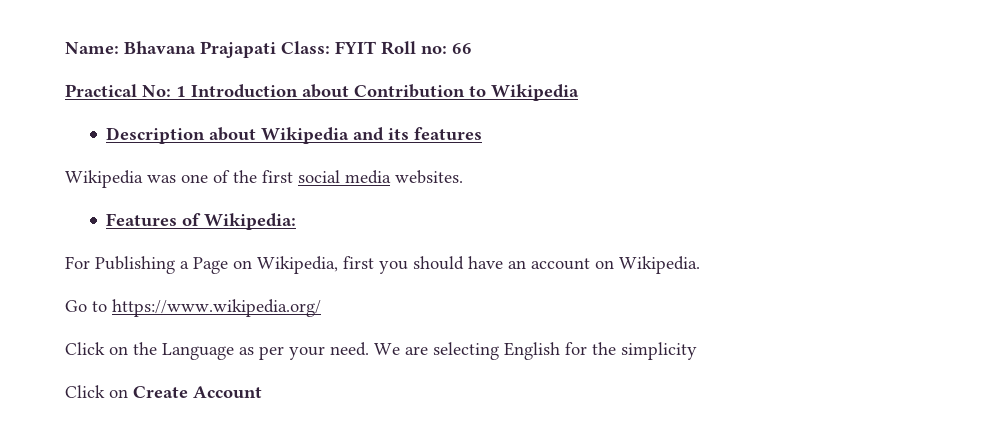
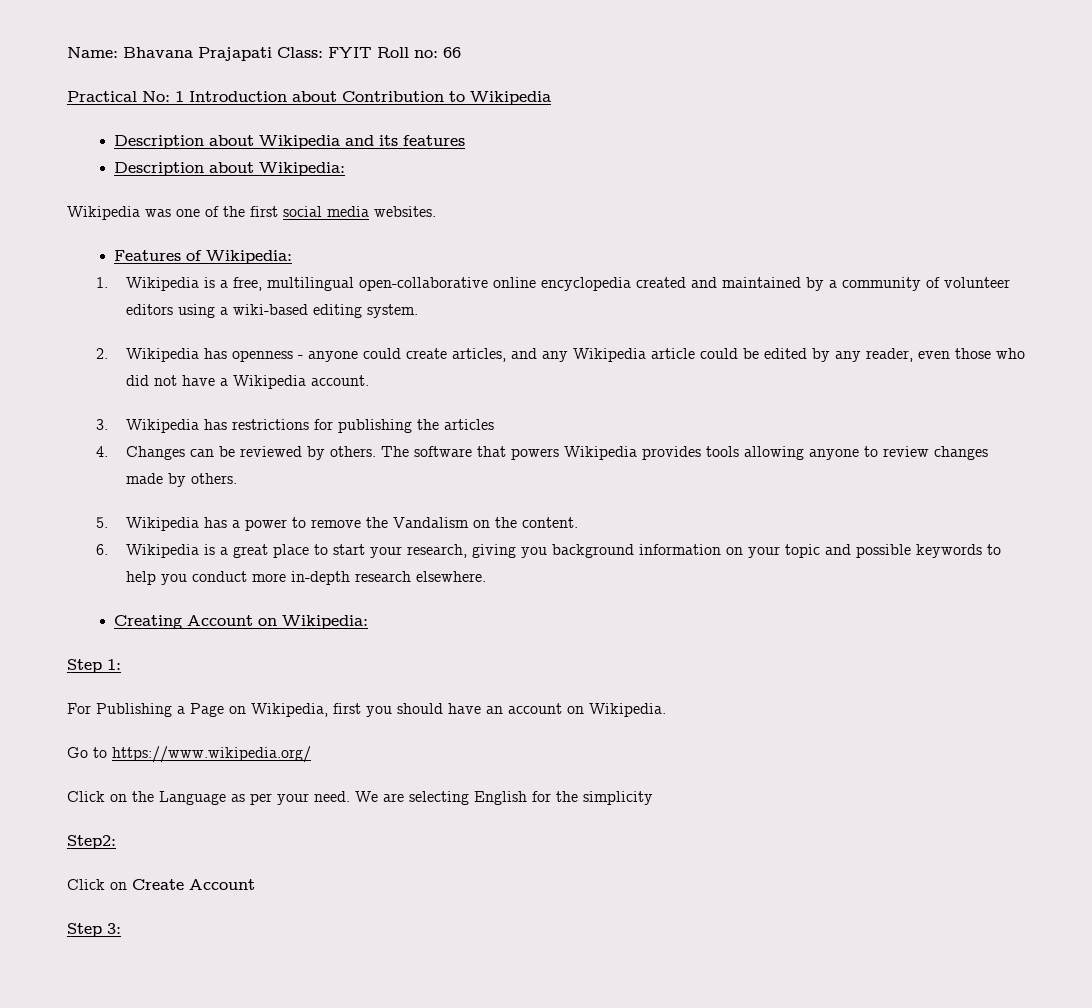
+ Description about Wikipedia:
+ 1. Wikipedia is a free, multilingual open-collaborative online encyclopedia created and maintained by a community of volunteer editors using a wiki-based editing system.
+ 2. Wikipedia has openness - anyone could create articles, and any Wikipedia article could be edited by any reader, even those who did not have a Wikipedia account.
+ 3. Wikipedia has restrictions for publishing the articles
+ 4. Changes can be reviewed by others. The software that powers Wikipedia provides tools allowing anyone to review changes made by others.
+ 5. Wikipedia has a power to remove the Vandalism on the content.
+ 6. Wikipedia is a great place to start your research, giving you background information on your topic and possible keywords to help you conduct more in-depth research elsewhere.
+ Creating Account on Wikipedia:
+ Step 1:
+ Step2:
+ Step 3:

